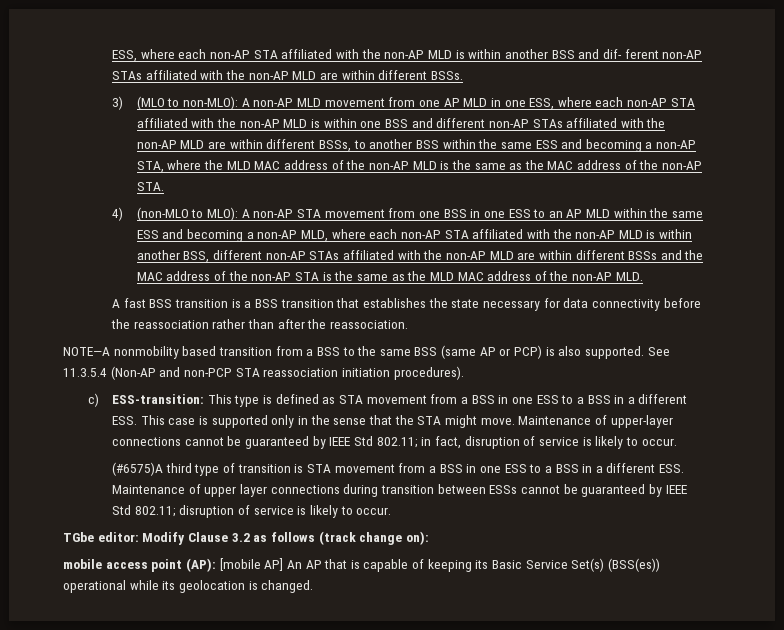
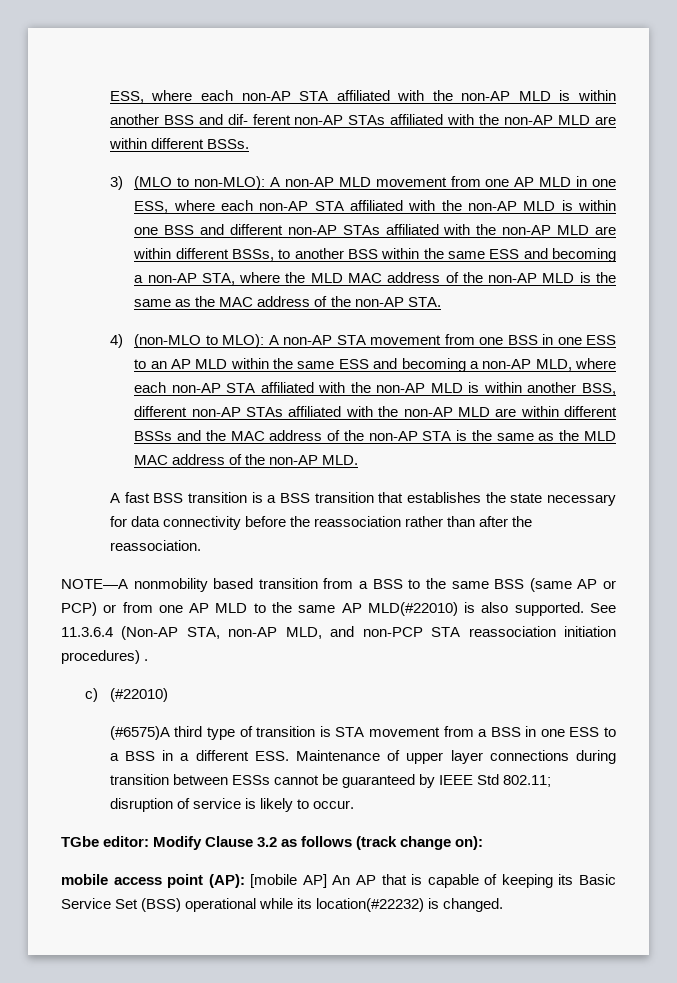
- NOTE—A nonmobility based transition from a BSS to the same BSS (same AP or PCP) is also supported. See 11.3.5.4 (Non-AP and non-PCP STA reassociation initiation procedures).
+ NOTE—A nonmobility based transition from a BSS to the same BSS (same AP or PCP) or from one AP MLD to the same AP MLD(#22010) is also supported. See 11.3.6.4 (Non-AP STA, non-AP MLD, and non-PCP STA reassociation initiation procedures) .
- c) ESS-transition: This type is defined as STA movement from a BSS in one ESS to a BSS in a different ESS. This case is supported only in the sense that the STA might move. Maintenance of upper-layer connections cannot be guaranteed by IEEE Std 802.11; in fact, disruption of service is likely to occur.
+ c) (#22010)
- mobile access point (AP): [mobile AP] An AP that is capable of keeping its Basic Service Set(s) (BSS(es)) operational while its geolocation is changed.
+ mobile access point (AP): [mobile AP] An AP that is capable of keeping its Basic Service Set (BSS) operational while its location(#22232) is changed.

